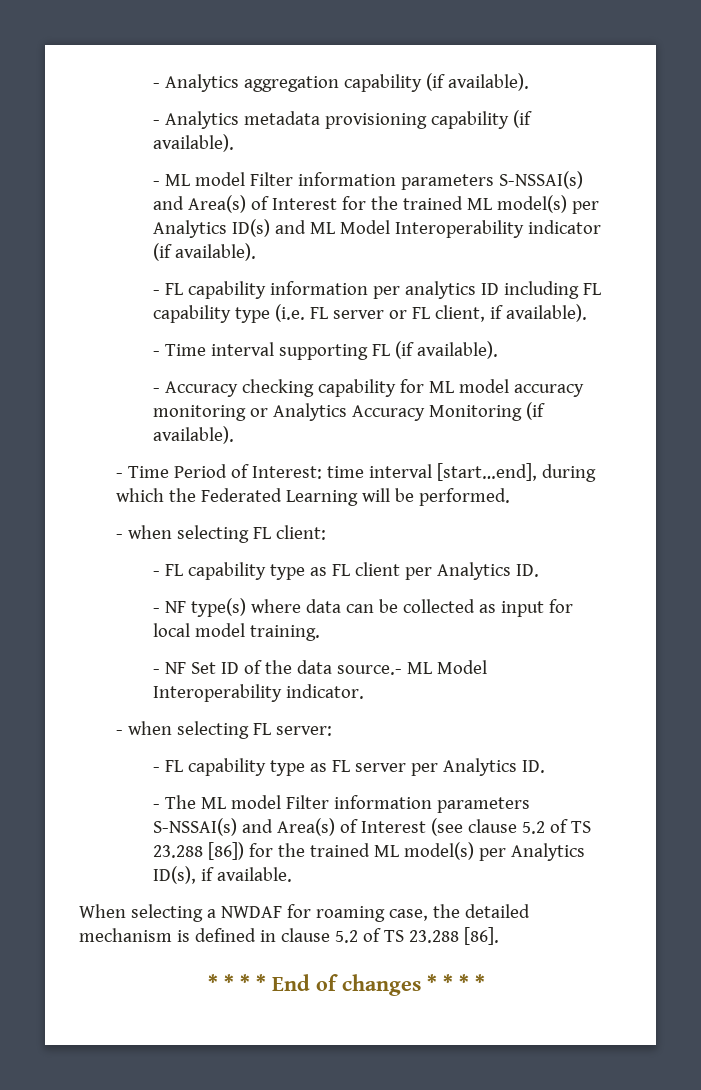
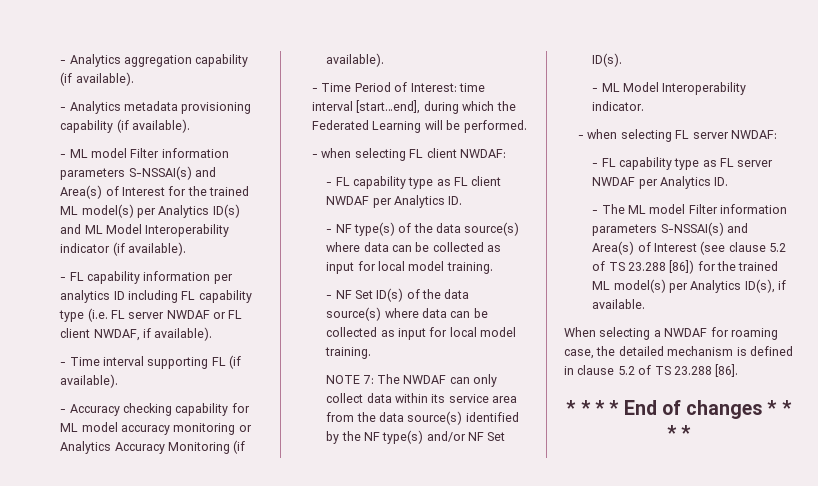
- - FL capability information per analytics ID including FL capability type (i.e. FL server or FL client, if available).
+ - FL capability information per analytics ID including FL capability type (i.e. FL server NWDAF or FL client NWDAF, if available).
- - when selecting FL client:
+ - when selecting FL client NWDAF:
- - FL capability type as FL client per Analytics ID.
+ - FL capability type as FL client NWDAF per Analytics ID.
- - NF type(s) where data can be collected as input for local model training.
+ - NF type(s) of the data source(s) where data can be collected as input for local model training.
- - NF Set ID of the data source.- ML Model Interoperability indicator.
+ - NF Set ID(s) of the data source(s) where data can be collected as input for local model training.
+ NOTE 7: The NWDAF can only collect data within its service area from the data source(s) identified by the NF type(s) and/or NF Set ID(s).
+ - ML Model Interoperability indicator.
- - when selecting FL server:
+ - when selecting FL server NWDAF:
- - FL capability type as FL server per Analytics ID.
+ - FL capability type as FL server NWDAF per Analytics ID.

